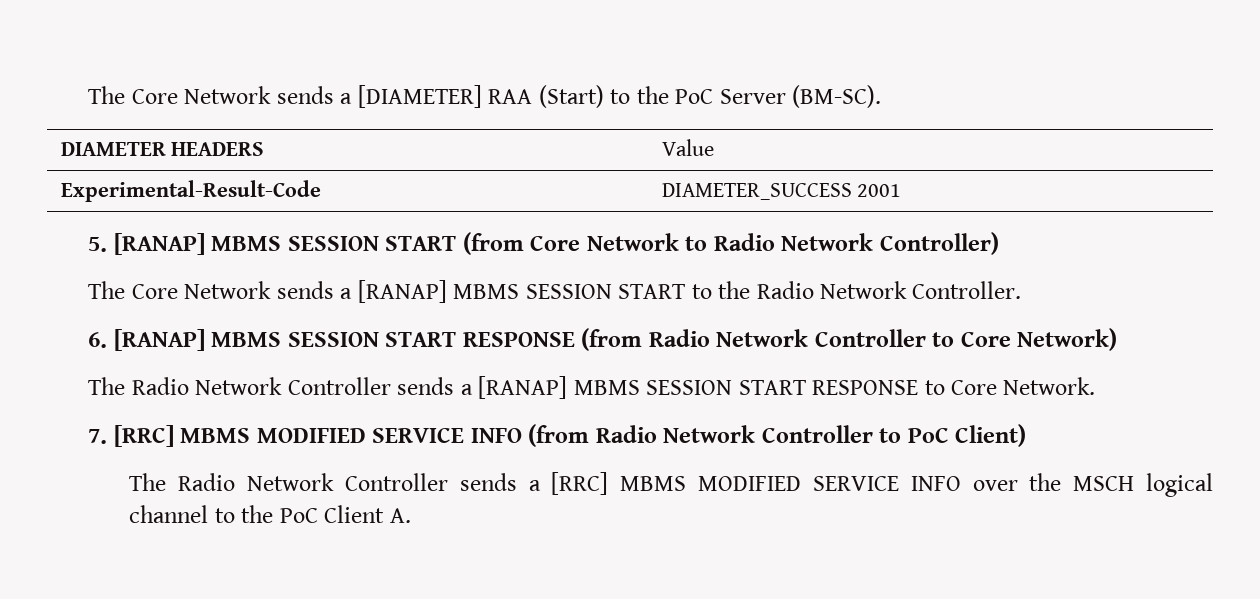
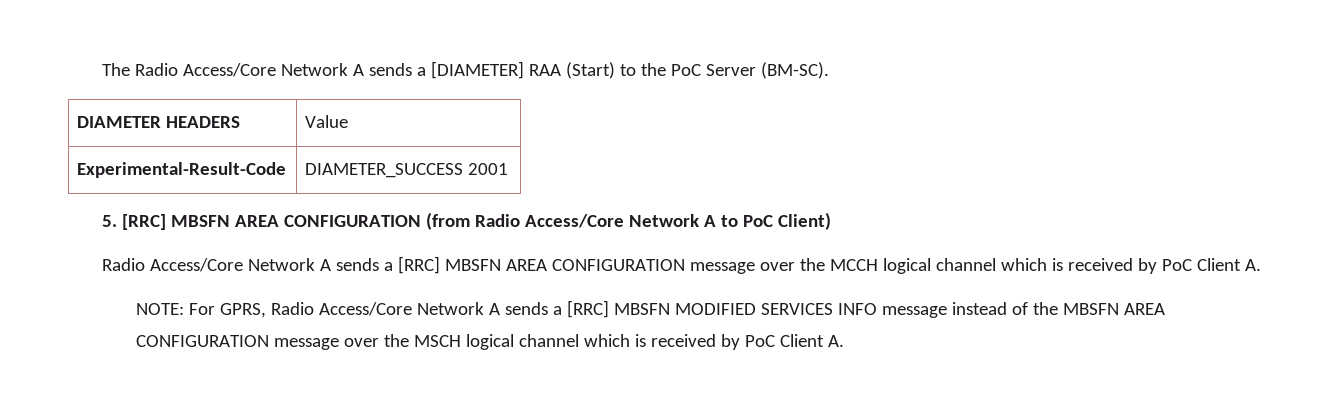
- The Core Network sends a [DIAMETER] RAA (Start) to the PoC Server (BM-SC).
+ The Radio Access/Core Network A sends a [DIAMETER] RAA (Start) to the PoC Server (BM-SC).
- 5. [RANAP] MBMS SESSION START (from Core Network to Radio Network Controller)
- The Core Network sends a [RANAP] MBMS SESSION START to the Radio Network Controller.
- 6. [RANAP] MBMS SESSION START RESPONSE (from Radio Network Controller to Core Network)
- The Radio Network Controller sends a [RANAP] MBMS SESSION START RESPONSE to Core Network.
- 7. [RRC] MBMS MODIFIED SERVICE INFO (from Radio Network Controller to PoC Client)
- The Radio Network Controller sends a [RRC] MBMS MODIFIED SERVICE INFO over the MSCH logical channel to the PoC Client A.
+ 5. [RRC] MBSFN AREA CONFIGURATION (from Radio Access/Core Network A to PoC Client)
+ Radio Access/Core Network A sends a [RRC] MBSFN AREA CONFIGURATION message over the MCCH logical channel which is received by PoC Client A.
+ NOTE: For GPRS, Radio Access/Core Network A sends a [RRC] MBSFN MODIFIED SERVICES INFO message instead of the MBSFN AREA CONFIGURATION message over the MSCH logical channel which is received by PoC Client A.

